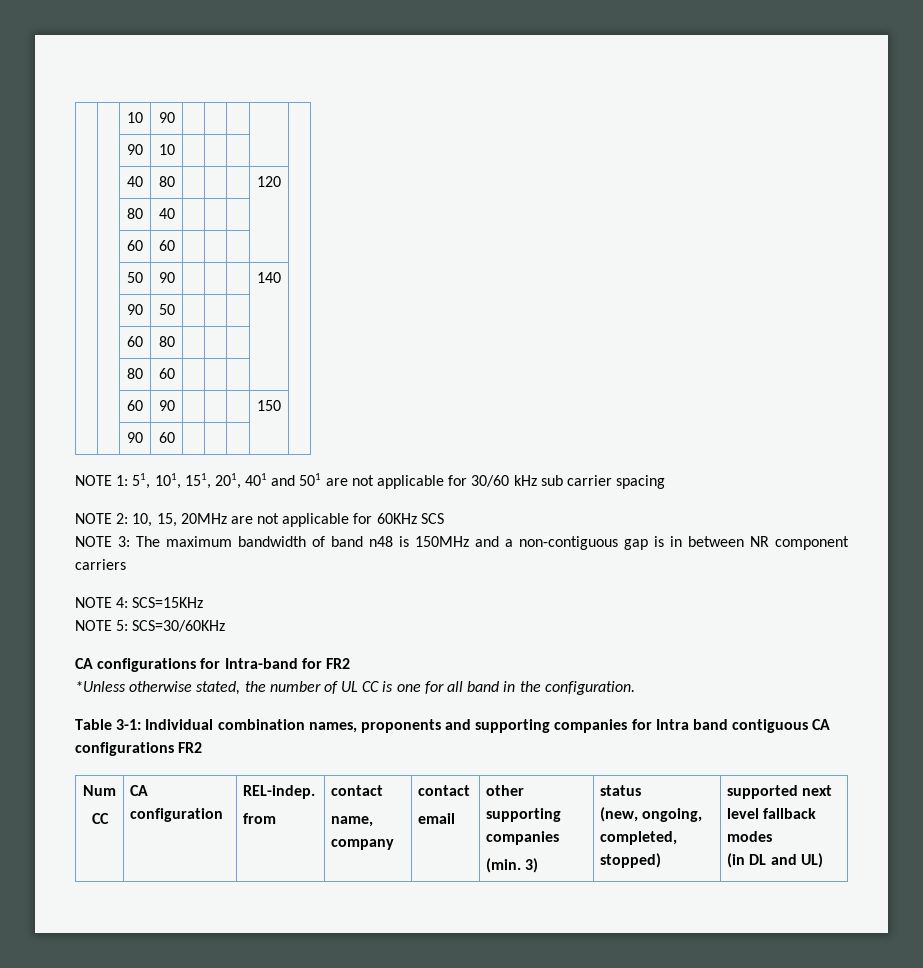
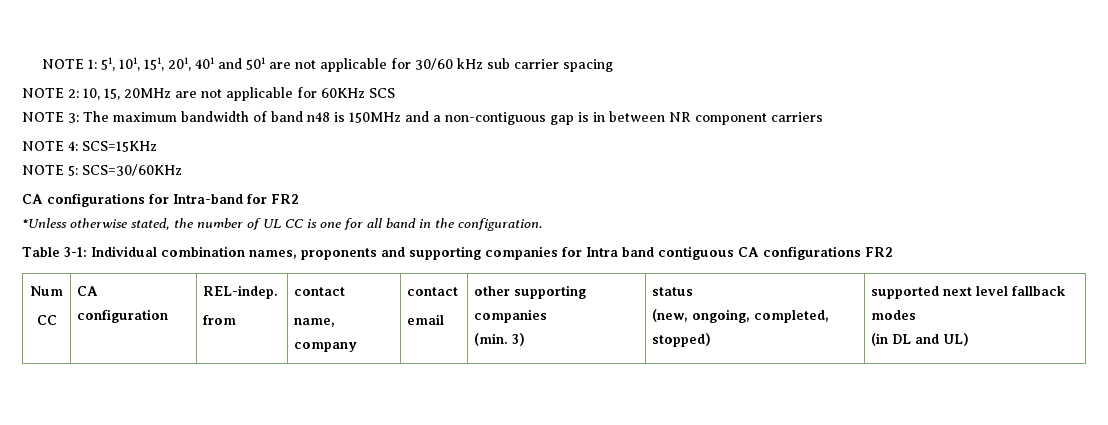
- | | 10 | 90 | | | | |
- | | 90 | 10 | | | | |
- | | 40 | 80 | | | | 120 |
- | | 80 | 40 | | | | |
- | | 60 | 60 | | | | |
- | | 50 | 90 | | | | 140 |
- | | 90 | 50 | | | | |
- | | 60 | 80 | | | | |
- | | 80 | 60 | | | | |
- | | 60 | 90 | | | | 150 |
- | | 90 | 60 | | | | |

